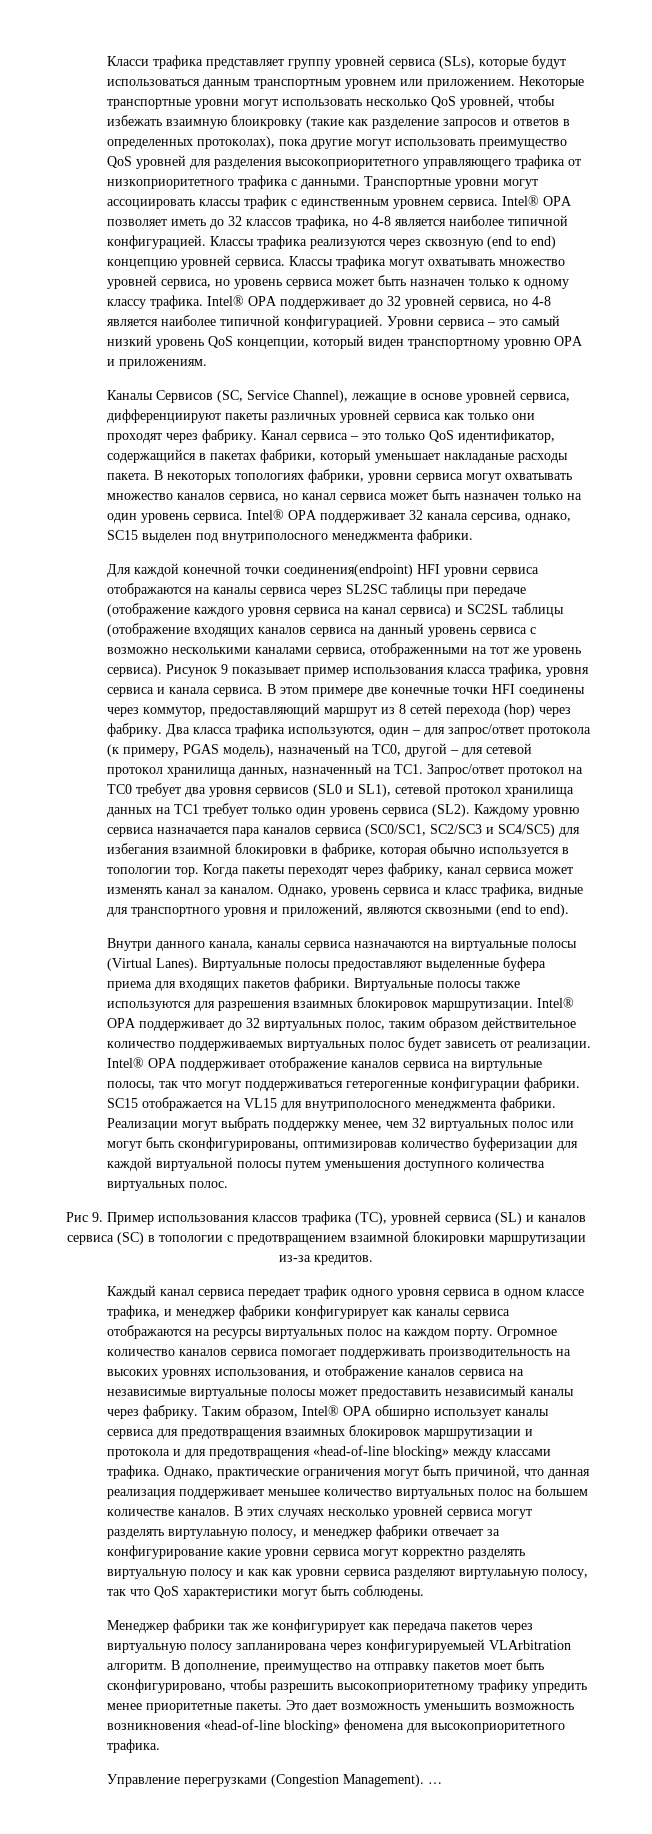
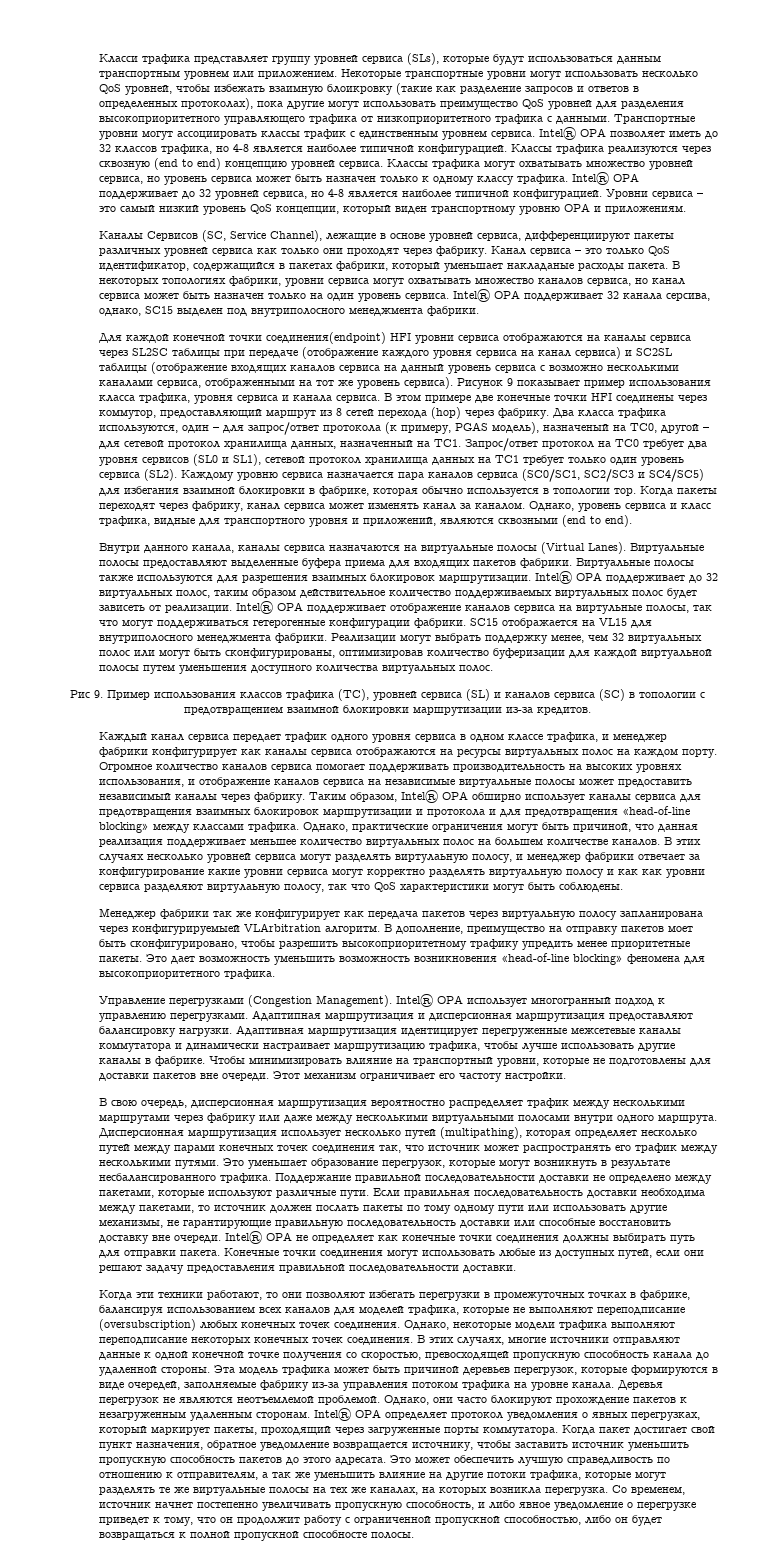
- …
+ Intel® OPA использует многогранный подход к управлению перегрузками. Адаптипная маршрутизация и дисперсионная маршрутизация предоставляют балансировку нагрузки. Адаптивная маршрутизация идентицирует перегруженные межсетевые каналы коммутатора и динамически настраивает маршрутизацию трафика, чтобы лучше использовать другие каналы в фабрике. Чтобы минимизировать влияние на транспортный уровни, которые не подготовлены для доставки пакетов вне очереди. Этот механизм ограничивает его частоту настройки.
+ В свою очередь, дисперсионная маршрутизация вероятностно распределяет трафик между несколькими маршрутами через фабрику или даже между несколькими виртуальными полосами внутри одного маршрута. Дисперсионная маршрутизация использует несколько путей (multipathing), которая определяет несколько путей между парами конечных точек соединения так, что источник может распространять его трафик между несколькими путями. Это уменьшает образование перегрузок, которые могут возникнуть в результате несбалансированного трафика. Поддержание правильной последовательности доставки не определено между пакетами, которые используют различные пути. Если правильная последовательность доставки необходима между пакетами, то источник должен послать пакеты по тому одному пути или использовать другие механизмы, не гарантирующие правильную последовательность доставки или способные восстановить доставку вне очереди. Intel® OPA не определяет как конечные точки соединения должны выбирать путь для отправки пакета. Конечные точки соединения могут использовать любые из доступных путей, если они решают задачу предоставления правильной последовательности доставки.
+ Когда эти техники работают, то они позволяют избегать перегрузки в промежуточных точках в фабрике, балансируя использованием всех каналов для моделей трафика, которые не выполняют переподписание (oversubscription) любых конечных точек соединения. Однако, некоторые модели трафика выполняют переподписание некоторых конечных точек соединения. В этих случаях, многие источники отправляют данные к одной конечной точке получения со скоростью, превосходящей пропускную способность канала до удаленной стороны. Эта модель трафика может быть причиной деревьев перегрузок, которые формируются в виде очередей, заполняемые фабрику из-за управления потоком трафика на уровне канала. Деревья перегрузок не являются неотъемлемой проблемой. Однако, они часто блокируют прохождение пакетов к незагруженным удаленным сторонам. Intel® OPA определяет протокол уведомления о явных перегрузках, который маркирует пакеты, проходящий через загруженные порты коммутатора. Когда пакет достигает свой пункт назначения, обратное уведомление возвращается источнику, чтобы заставить источник уменьшить пропускную способность пакетов до этого адресата. Это может обеспечить лучшую справедливость по отношению к отправителям, а так же уменьшить влияние на другие потоки трафика, которые могут разделять те же виртуальные полосы на тех же каналах, на которых возникла перегрузка. Со временем, источник начнет постепенно увеличивать пропускную способность, и либо явное уведомление о перегрузке приведет к тому, что он продолжит работу с ограниченной пропускной способностью, либо он будет возвращаться к полной пропускной способносте полосы.

